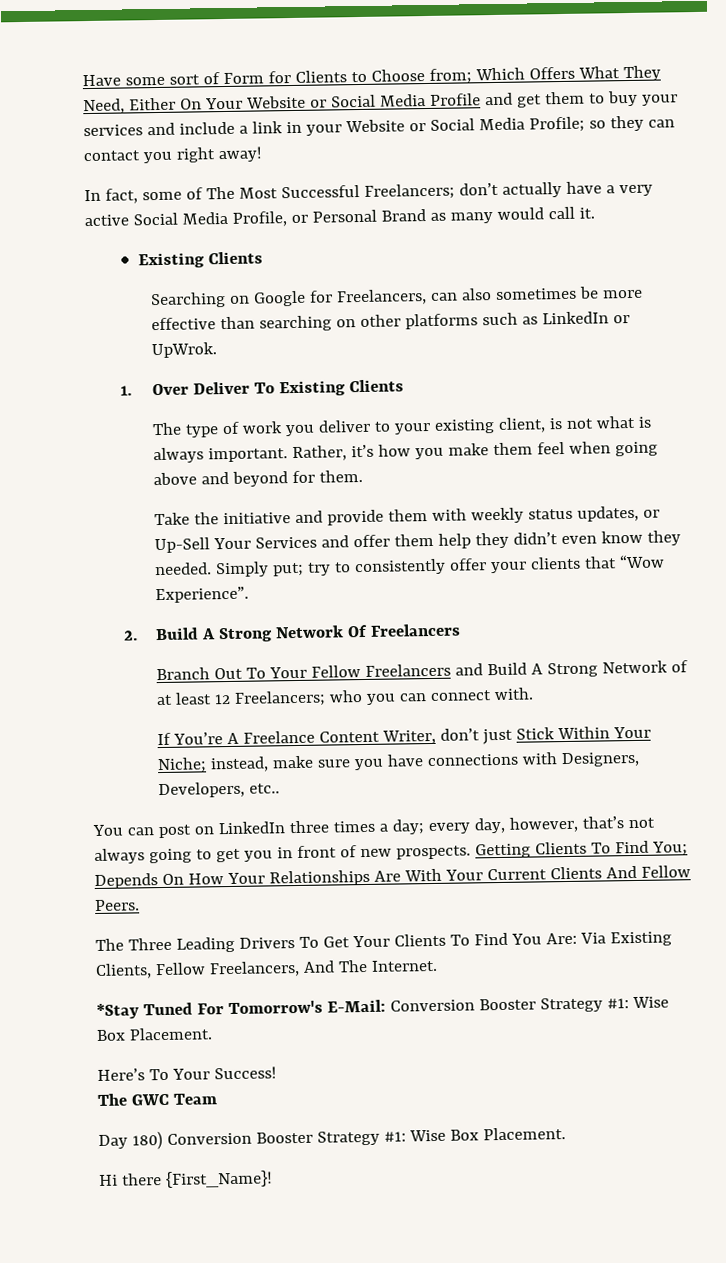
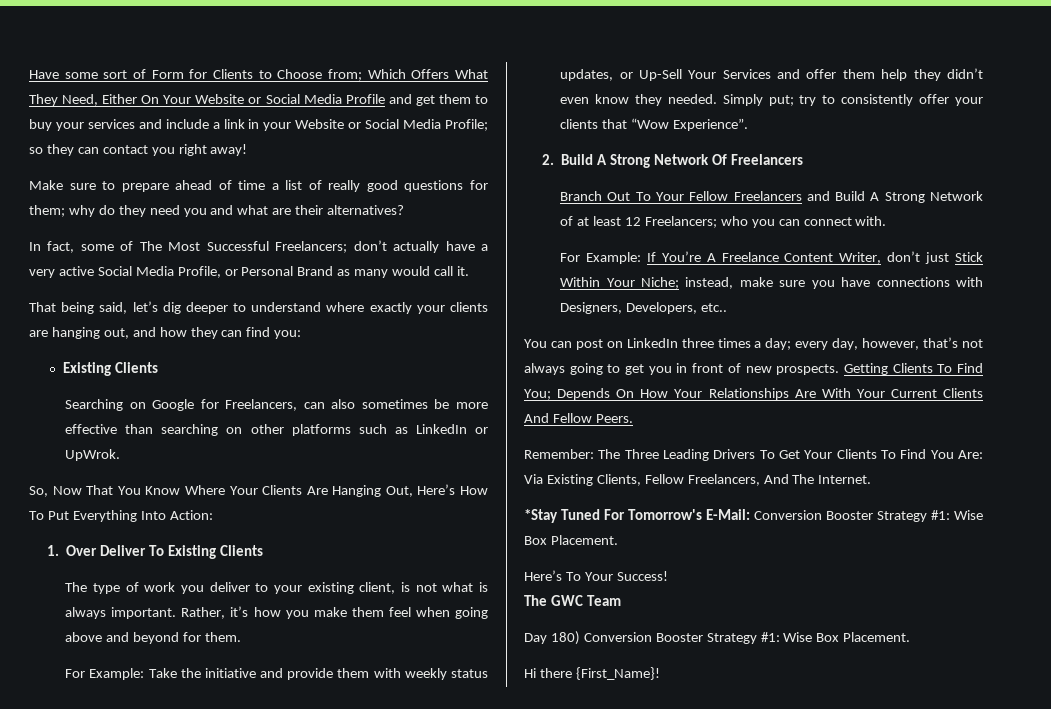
+ Make sure to prepare ahead of time a list of really good questions for them; why do they need you and what are their alternatives?
+ That being said, let’s dig deeper to understand where exactly your clients are hanging out, and how they can find you:
+ So, Now That You Know Where Your Clients Are Hanging Out, Here’s How To Put Everything Into Action:
- Take the initiative and provide them with weekly status updates, or Up-Sell Your Services and offer them help they didn’t even know they needed.
+ For Example: Take the initiative and provide them with weekly status updates, or Up-Sell Your Services and offer them help they didn’t even know they needed.
- If You’re A Freelance Content Writer, don’t just Stick Within Your Niche; instead, make sure you have connections with Designers, Developers, etc..
+ For Example: If You’re A Freelance Content Writer, don’t just Stick Within Your Niche; instead, make sure you have connections with Designers, Developers, etc..
- The Three Leading Drivers To Get Your Clients To Find You Are: Via Existing Clients, Fellow Freelancers, And The Internet.
+ Remember: The Three Leading Drivers To Get Your Clients To Find You Are: Via Existing Clients, Fellow Freelancers, And The Internet.

